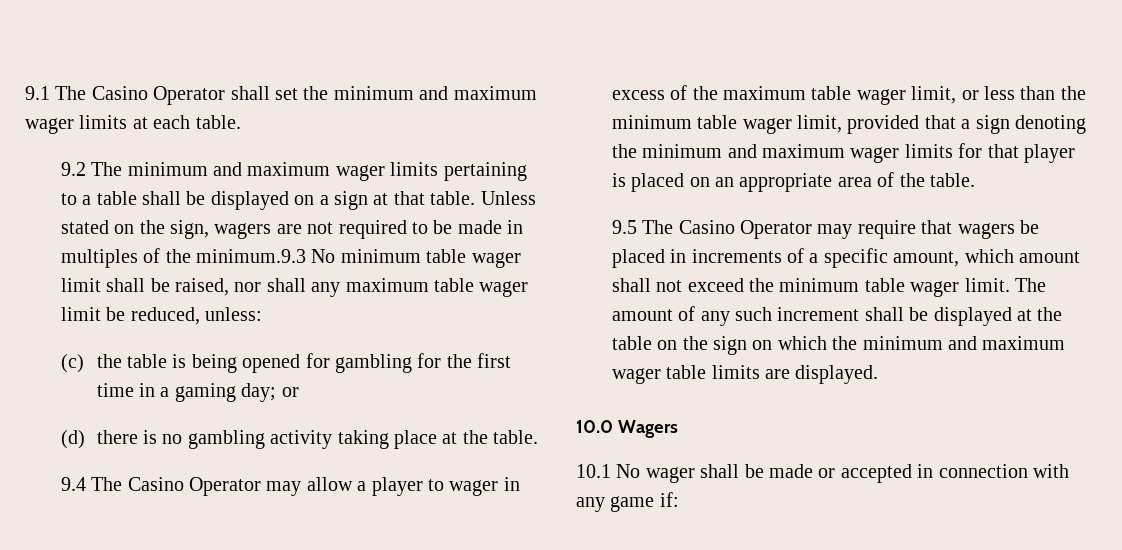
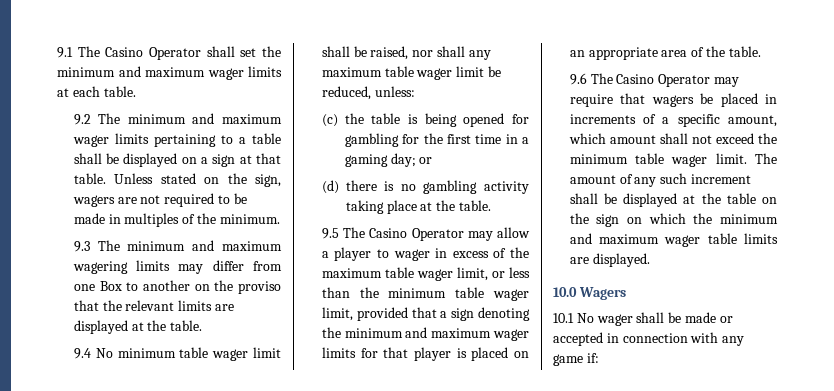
- Unless stated on the sign, wagers are not required to be made in multiples of the minimum.9.3 No minimum table wager limit shall be raised, nor shall any maximum table wager limit be reduced, unless:
+ Unless stated on the sign, wagers are not required to be made in multiples of the minimum.
+ 9.3 The minimum and maximum wagering limits may differ from one Box to another on the proviso that the relevant limits are displayed at the table.
+ 9.4 No minimum table wager limit shall be raised, nor shall any maximum table wager limit be reduced, unless:
- 9.4 The Casino Operator may allow a player to wager in excess of the maximum table wager limit, or less than the minimum table wager limit, provided that a sign denoting the minimum and maximum wager limits for that player is placed on an appropriate area of the table.
+ 9.5 The Casino Operator may allow a player to wager in excess of the maximum table wager limit, or less than the minimum table wager limit, provided that a sign denoting the minimum and maximum wager limits for that player is placed on an appropriate area of the table.
- 9.5 The Casino Operator may require that wagers be placed in increments of a specific amount, which amount shall not exceed the minimum table wager limit.
+ 9.6 The Casino Operator may require that wagers be placed in increments of a specific amount, which amount shall not exceed the minimum table wager limit.

